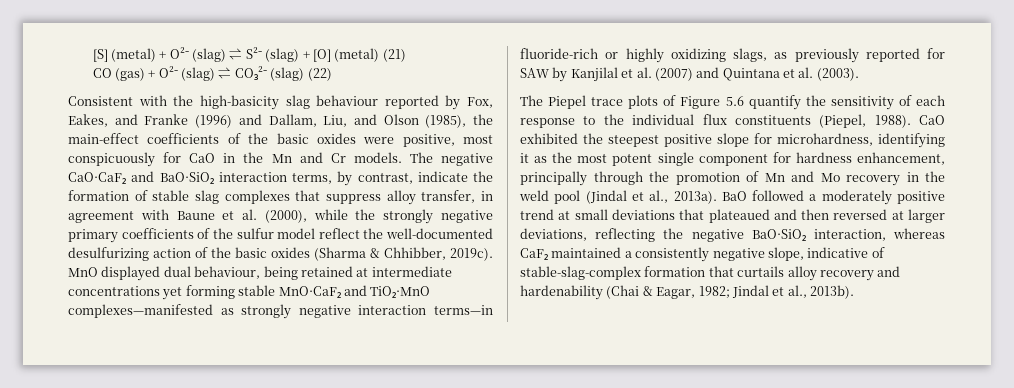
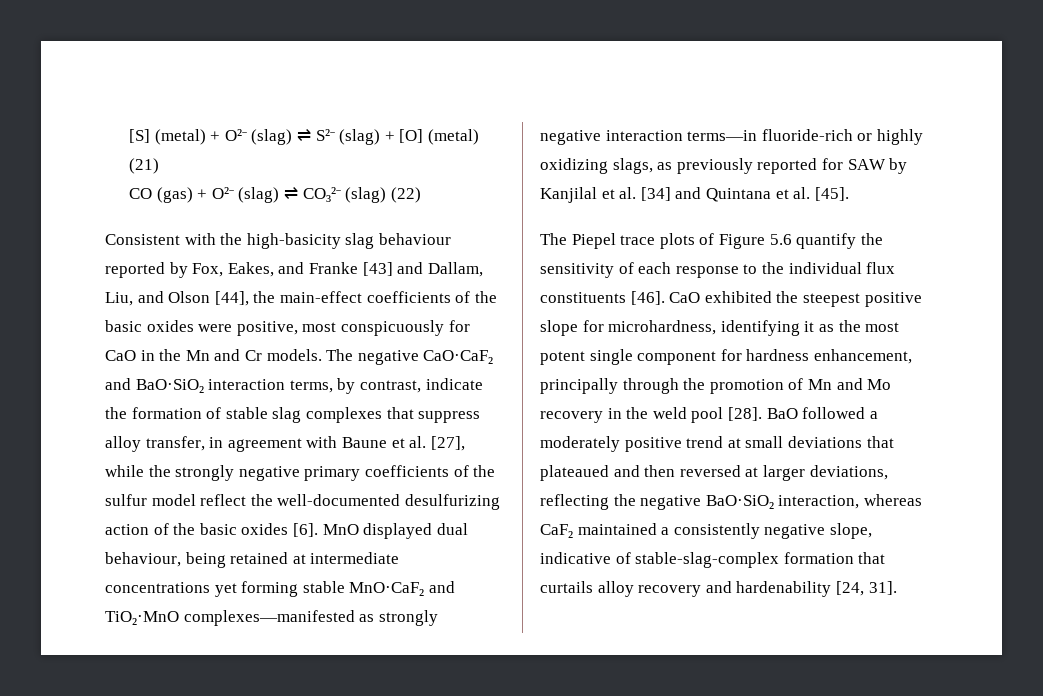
- Consistent with the high-basicity slag behaviour reported by Fox, Eakes, and Franke (1996) and Dallam, Liu, and Olson (1985), the main-effect coefficients of the basic oxides were positive, most conspicuously for CaO in the Mn and Cr models.
+ Consistent with the high-basicity slag behaviour reported by Fox, Eakes, and Franke [43] and Dallam, Liu, and Olson [44], the main-effect coefficients of the basic oxides were positive, most conspicuously for CaO in the Mn and Cr models.
- The negative CaO·CaF₂ and BaO·SiO₂ interaction terms, by contrast, indicate the formation of stable slag complexes that suppress alloy transfer, in agreement with Baune et al. (2000), while the strongly negative primary coefficients of the sulfur model reflect the well-documented desulfurizing action of the basic oxides (Sharma & Chhibber, 2019c).
+ The negative CaO·CaF₂ and BaO·SiO₂ interaction terms, by contrast, indicate the formation of stable slag complexes that suppress alloy transfer, in agreement with Baune et al. [27], while the strongly negative primary coefficients of the sulfur model reflect the well-documented desulfurizing action of the basic oxides [6].
- MnO displayed dual behaviour, being retained at intermediate concentrations yet forming stable MnO·CaF₂ and TiO₂·MnO complexes—manifested as strongly negative interaction terms—in fluoride-rich or highly oxidizing slags, as previously reported for SAW by Kanjilal et al. (2007) and Quintana et al. (2003).
+ MnO displayed dual behaviour, being retained at intermediate concentrations yet forming stable MnO·CaF₂ and TiO₂·MnO complexes—manifested as strongly negative interaction terms—in fluoride-rich or highly oxidizing slags, as previously reported for SAW by Kanjilal et al. [34] and Quintana et al. [45].
- The Piepel trace plots of Figure 5.6 quantify the sensitivity of each response to the individual flux constituents (Piepel, 1988).
+ The Piepel trace plots of Figure 5.6 quantify the sensitivity of each response to the individual flux constituents [46].
- CaO exhibited the steepest positive slope for microhardness, identifying it as the most potent single component for hardness enhancement, principally through the promotion of Mn and Mo recovery in the weld pool (Jindal et al., 2013a).
+ CaO exhibited the steepest positive slope for microhardness, identifying it as the most potent single component for hardness enhancement, principally through the promotion of Mn and Mo recovery in the weld pool [28].
- BaO followed a moderately positive trend at small deviations that plateaued and then reversed at larger deviations, reflecting the negative BaO·SiO₂ interaction, whereas CaF₂ maintained a consistently negative slope, indicative of stable-slag-complex formation that curtails alloy recovery and hardenability (Chai & Eagar, 1982; Jindal et al., 2013b).
+ BaO followed a moderately positive trend at small deviations that plateaued and then reversed at larger deviations, reflecting the negative BaO·SiO₂ interaction, whereas CaF₂ maintained a consistently negative slope, indicative of stable-slag-complex formation that curtails alloy recovery and hardenability [24, 31].

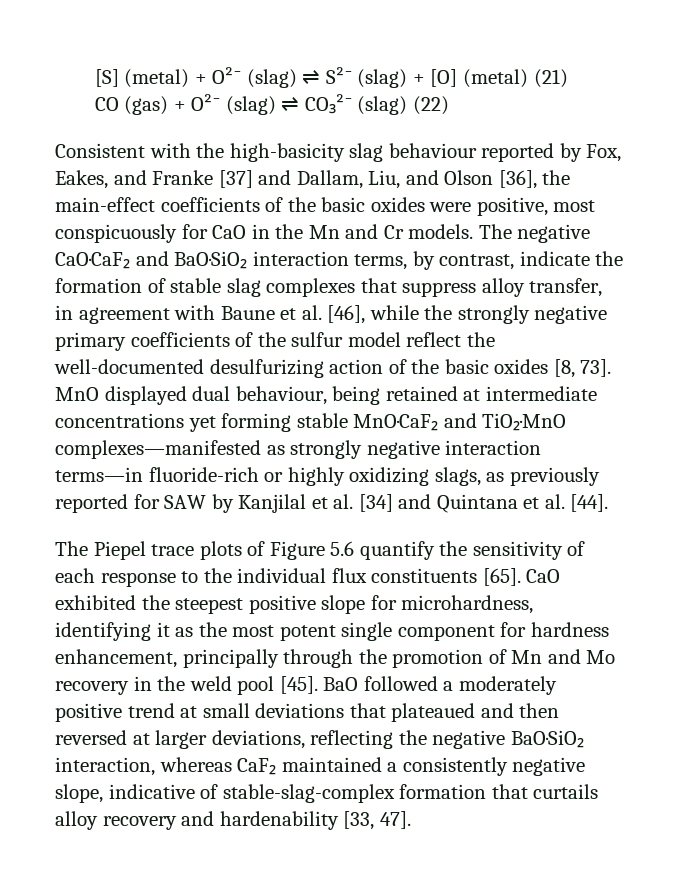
- Consistent with the high-basicity slag behaviour reported by Fox, Eakes, and Franke [43] and Dallam, Liu, and Olson [44], the main-effect coefficients of the basic oxides were positive, most conspicuously for CaO in the Mn and Cr models.
+ Consistent with the high-basicity slag behaviour reported by Fox, Eakes, and Franke [37] and Dallam, Liu, and Olson [36], the main-effect coefficients of the basic oxides were positive, most conspicuously for CaO in the Mn and Cr models.
- The negative CaO·CaF₂ and BaO·SiO₂ interaction terms, by contrast, indicate the formation of stable slag complexes that suppress alloy transfer, in agreement with Baune et al. [27], while the strongly negative primary coefficients of the sulfur model reflect the well-documented desulfurizing action of the basic oxides [6].
+ The negative CaO·CaF₂ and BaO·SiO₂ interaction terms, by contrast, indicate the formation of stable slag complexes that suppress alloy transfer, in agreement with Baune et al. [46], while the strongly negative primary coefficients of the sulfur model reflect the well-documented desulfurizing action of the basic oxides [8, 73].
- MnO displayed dual behaviour, being retained at intermediate concentrations yet forming stable MnO·CaF₂ and TiO₂·MnO complexes—manifested as strongly negative interaction terms—in fluoride-rich or highly oxidizing slags, as previously reported for SAW by Kanjilal et al. [34] and Quintana et al. [45].
+ MnO displayed dual behaviour, being retained at intermediate concentrations yet forming stable MnO·CaF₂ and TiO₂·MnO complexes—manifested as strongly negative interaction terms—in fluoride-rich or highly oxidizing slags, as previously reported for SAW by Kanjilal et al. [34] and Quintana et al. [44].
- The Piepel trace plots of Figure 5.6 quantify the sensitivity of each response to the individual flux constituents [46].
+ The Piepel trace plots of Figure 5.6 quantify the sensitivity of each response to the individual flux constituents [65].
- CaO exhibited the steepest positive slope for microhardness, identifying it as the most potent single component for hardness enhancement, principally through the promotion of Mn and Mo recovery in the weld pool [28].
+ CaO exhibited the steepest positive slope for microhardness, identifying it as the most potent single component for hardness enhancement, principally through the promotion of Mn and Mo recovery in the weld pool [45].
- BaO followed a moderately positive trend at small deviations that plateaued and then reversed at larger deviations, reflecting the negative BaO·SiO₂ interaction, whereas CaF₂ maintained a consistently negative slope, indicative of stable-slag-complex formation that curtails alloy recovery and hardenability [24, 31].
+ BaO followed a moderately positive trend at small deviations that plateaued and then reversed at larger deviations, reflecting the negative BaO·SiO₂ interaction, whereas CaF₂ maintained a consistently negative slope, indicative of stable-slag-complex formation that curtails alloy recovery and hardenability [33, 47].

